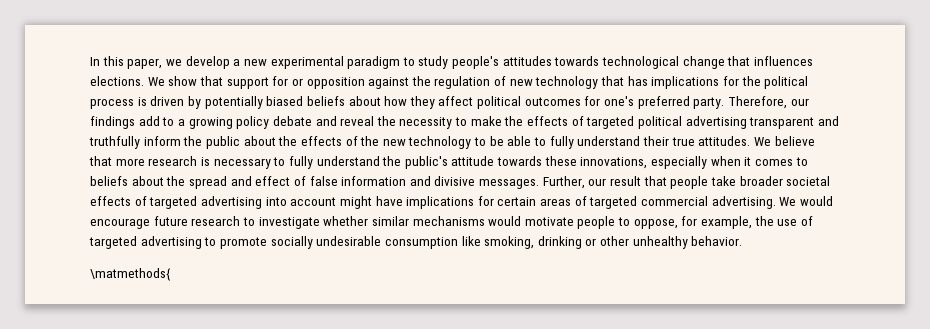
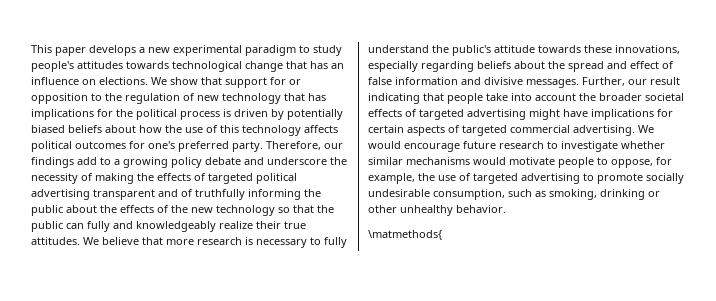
- In this paper, we develop a new experimental paradigm to study people's attitudes towards technological change that influences elections.
+ This paper develops a new experimental paradigm to study people's attitudes towards technological change that has an influence on elections.
- We show that support for or opposition against the regulation of new technology that has implications for the political process is driven by potentially biased beliefs about how they affect political outcomes for one's preferred party.
+ We show that support for or opposition to the regulation of new technology that has implications for the political process is driven by potentially biased beliefs about how the use of this technology affects political outcomes for one's preferred party.
- Therefore, our findings add to a growing policy debate and reveal the necessity to make the effects of targeted political advertising transparent and truthfully inform the public about the effects of the new technology to be able to fully understand their true attitudes.
+ Therefore, our findings add to a growing policy debate and underscore the necessity of making the effects of targeted political advertising transparent and of truthfully informing the public about the effects of the new technology so that the public can fully and knowledgeably realize their true attitudes.
- We believe that more research is necessary to fully understand the public's attitude towards these innovations, especially when it comes to beliefs about the spread and effect of false information and divisive messages.
+ We believe that more research is necessary to fully understand the public's attitude towards these innovations, especially regarding beliefs about the spread and effect of false information and divisive messages.
- Further, our result that people take broader societal effects of targeted advertising into account might have implications for certain areas of targeted commercial advertising.
+ Further, our result indicating that people take into account the broader societal effects of targeted advertising might have implications for certain aspects of targeted commercial advertising.
- We would encourage future research to investigate whether similar mechanisms would motivate people to oppose, for example, the use of targeted advertising to promote socially undesirable consumption like smoking, drinking or other unhealthy behavior.
+ We would encourage future research to investigate whether similar mechanisms would motivate people to oppose, for example, the use of targeted advertising to promote socially undesirable consumption, such as smoking, drinking or other unhealthy behavior.

